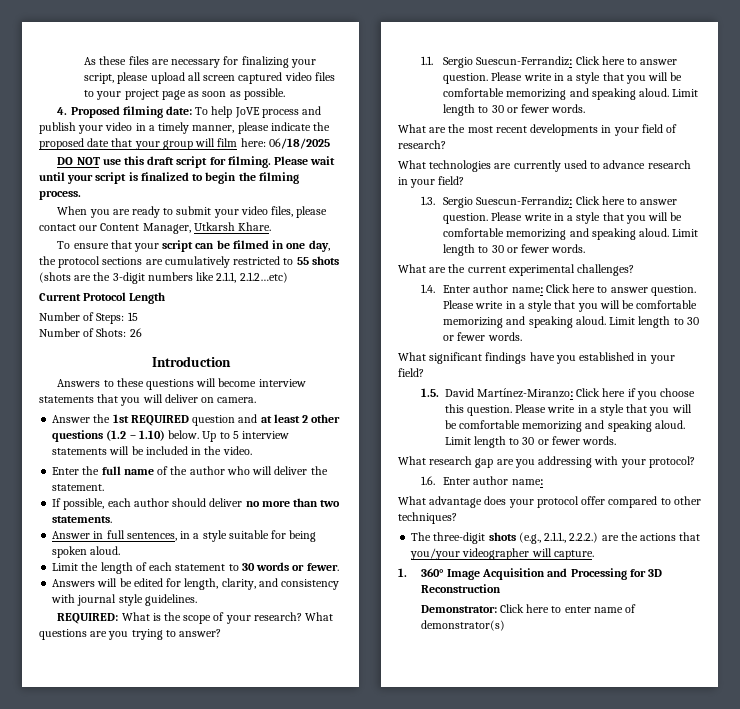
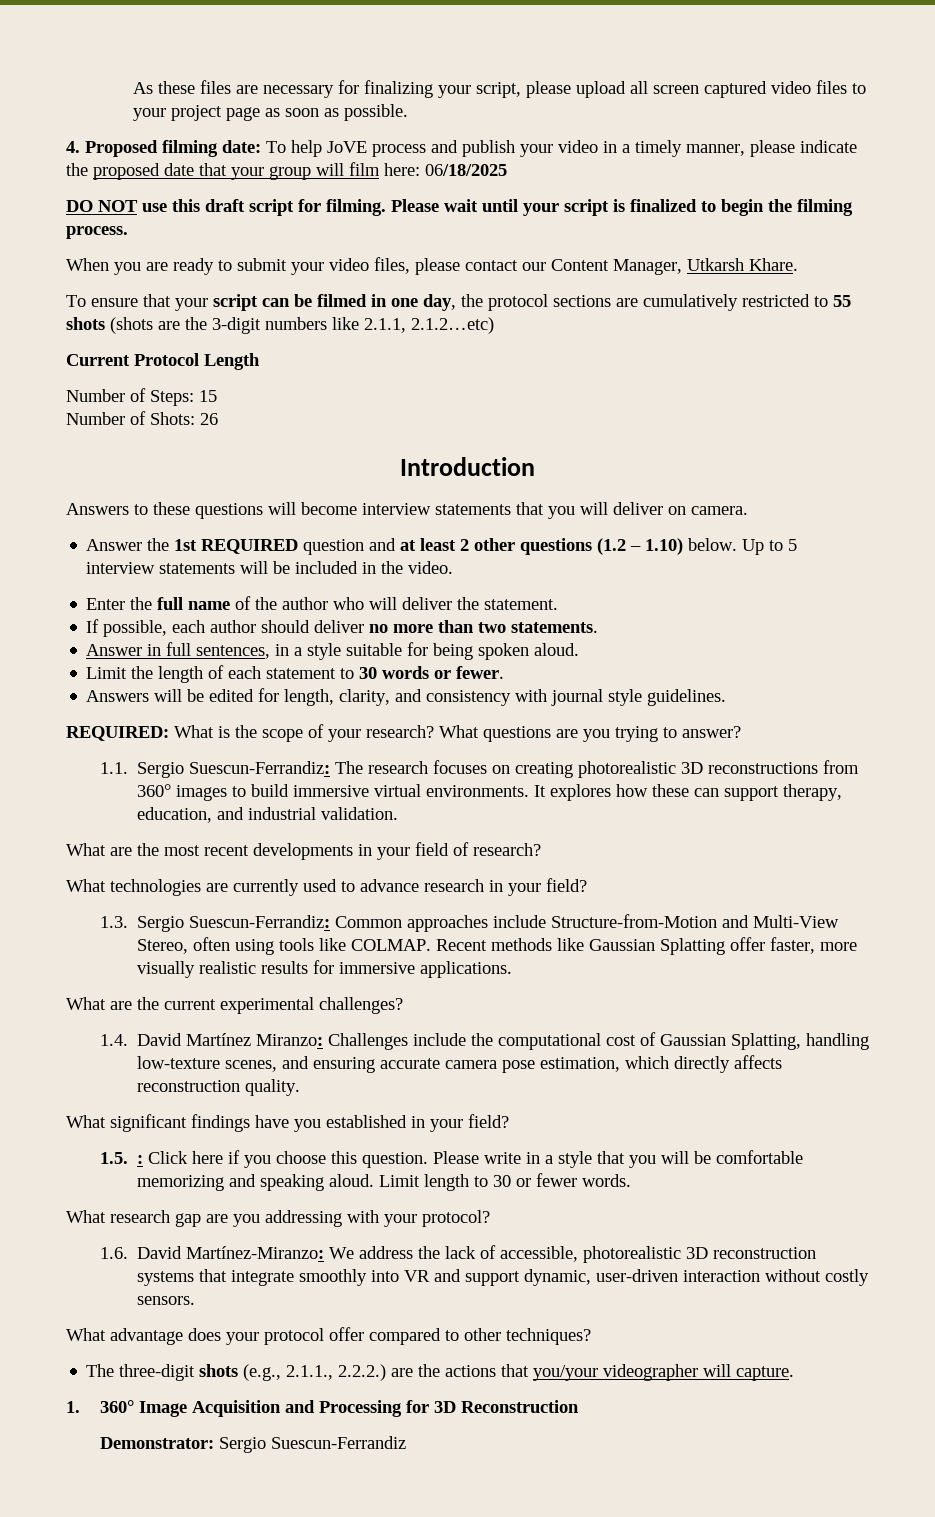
- 1.1. Sergio Suescun-Ferrandiz: Click here to answer question. Please write in a style that you will be comfortable memorizing and speaking aloud. Limit length to 30 or fewer words.
+ 1.1. Sergio Suescun-Ferrandiz: The research focuses on creating photorealistic 3D reconstructions from 360° images to build immersive virtual environments. It explores how these can support therapy, education, and industrial validation.
- 1.3. Sergio Suescun-Ferrandiz: Click here to answer question. Please write in a style that you will be comfortable memorizing and speaking aloud. Limit length to 30 or fewer words.
+ 1.3. Sergio Suescun-Ferrandiz: Common approaches include Structure-from-Motion and Multi-View Stereo, often using tools like COLMAP. Recent methods like Gaussian Splatting offer faster, more visually realistic results for immersive applications.
- 1.4. Enter author name: Click here to answer question. Please write in a style that you will be comfortable memorizing and speaking aloud. Limit length to 30 or fewer words.
+ 1.4. David Martínez Miranzo: Challenges include the computational cost of Gaussian Splatting, handling low-texture scenes, and ensuring accurate camera pose estimation, which directly affects reconstruction quality.
- 1.5. David Martínez-Miranzo: Click here if you choose this question.
+ 1.5. : Click here if you choose this question.
- 1.6. Enter author name:
+ 1.6. David Martínez-Miranzo: We address the lack of accessible, photorealistic 3D reconstruction systems that integrate smoothly into VR and support dynamic, user-driven interaction without costly sensors.
- Demonstrator: Click here to enter name of demonstrator(s)
+ Demonstrator: Sergio Suescun-Ferrandiz

